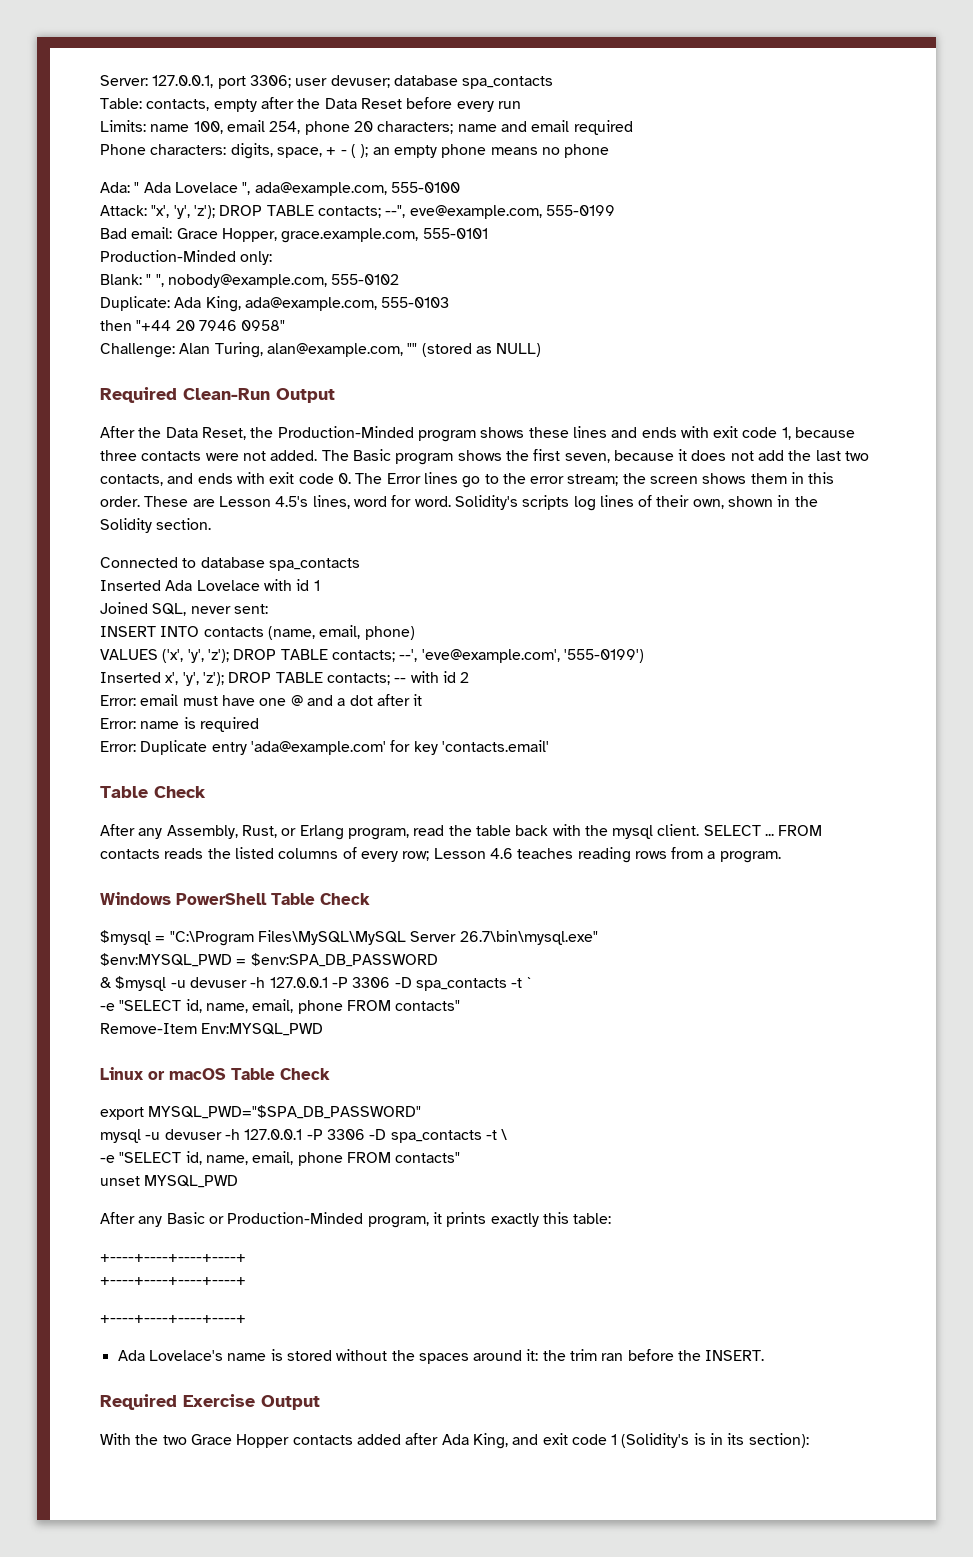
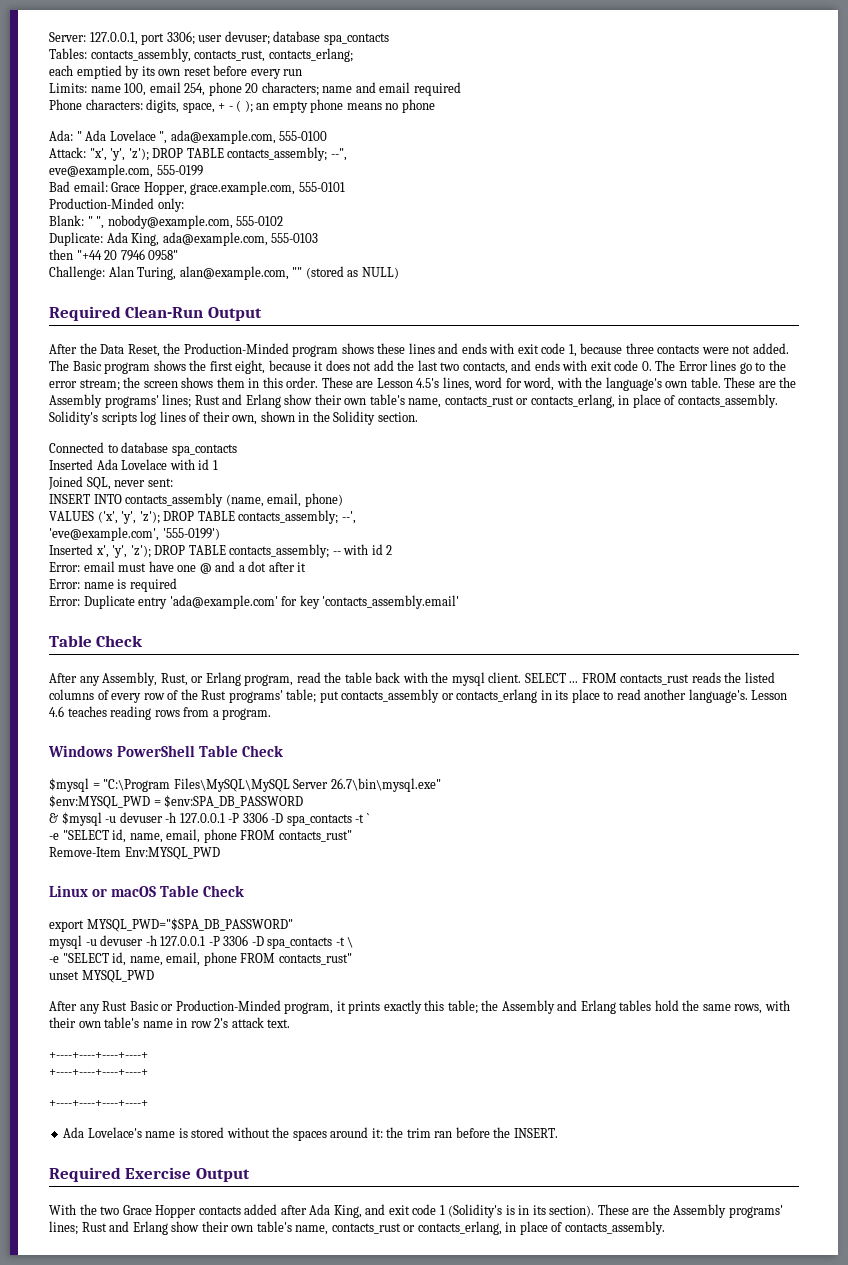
- Table: contacts, empty after the Data Reset before every run
+ Tables: contacts_assembly, contacts_rust, contacts_erlang;
+ each emptied by its own reset before every run
- Attack: "x', 'y', 'z'); DROP TABLE contacts; --", eve@example.com, 555-0199
+ Attack: "x', 'y', 'z'); DROP TABLE contacts_assembly; --",
+ eve@example.com, 555-0199
- The Basic program shows the first seven, because it does not add the last two contacts, and ends with exit code 0. The Error lines go to the error stream; the screen shows them in this order.
+ The Basic program shows the first eight, because it does not add the last two contacts, and ends with exit code 0. The Error lines go to the error stream; the screen shows them in this order.
- These are Lesson 4.5's lines, word for word.
+ These are Lesson 4.5's lines, word for word, with the language's own table. These are the Assembly programs' lines; Rust and Erlang show their own table's name, contacts_rust or contacts_erlang, in place of contacts_assembly.
- INSERT INTO contacts (name, email, phone)
+ INSERT INTO contacts_assembly (name, email, phone)
- VALUES ('x', 'y', 'z'); DROP TABLE contacts; --', 'eve@example.com', '555-0199')
+ VALUES ('x', 'y', 'z'); DROP TABLE contacts_assembly; --',
+ 'eve@example.com', '555-0199')
- Inserted x', 'y', 'z'); DROP TABLE contacts; -- with id 2
+ Inserted x', 'y', 'z'); DROP TABLE contacts_assembly; -- with id 2
- Error: Duplicate entry 'ada@example.com' for key 'contacts.email'
+ Error: Duplicate entry 'ada@example.com' for key 'contacts_assembly.email'
- FROM contacts reads the listed columns of every row; Lesson 4.6 teaches reading rows from a program.
+ FROM contacts_rust reads the listed columns of every row of the Rust programs' table; put contacts_assembly or contacts_erlang in its place to read another language's. Lesson 4.6 teaches reading rows from a program.
  & $mysql -u devuser -h 127.0.0.1 -P 3306 -D spa_contacts -t `
- -e "SELECT id, name, email, phone FROM contacts"
+ -e "SELECT id, name, email, phone FROM contacts_rust"
  mysql -u devuser -h 127.0.0.1 -P 3306 -D spa_contacts -t \
- -e "SELECT id, name, email, phone FROM contacts"
+ -e "SELECT id, name, email, phone FROM contacts_rust"
- After any Basic or Production-Minded program, it prints exactly this table:
+ After any Rust Basic or Production-Minded program, it prints exactly this table; the Assembly and Erlang tables hold the same rows, with their own table's name in row 2's attack text.
- With the two Grace Hopper contacts added after Ada King, and exit code 1 (Solidity's is in its section):
+ With the two Grace Hopper contacts added after Ada King, and exit code 1 (Solidity's is in its section). These are the Assembly programs' lines; Rust and Erlang show their own table's name, contacts_rust or contacts_erlang, in place of contacts_assembly.

